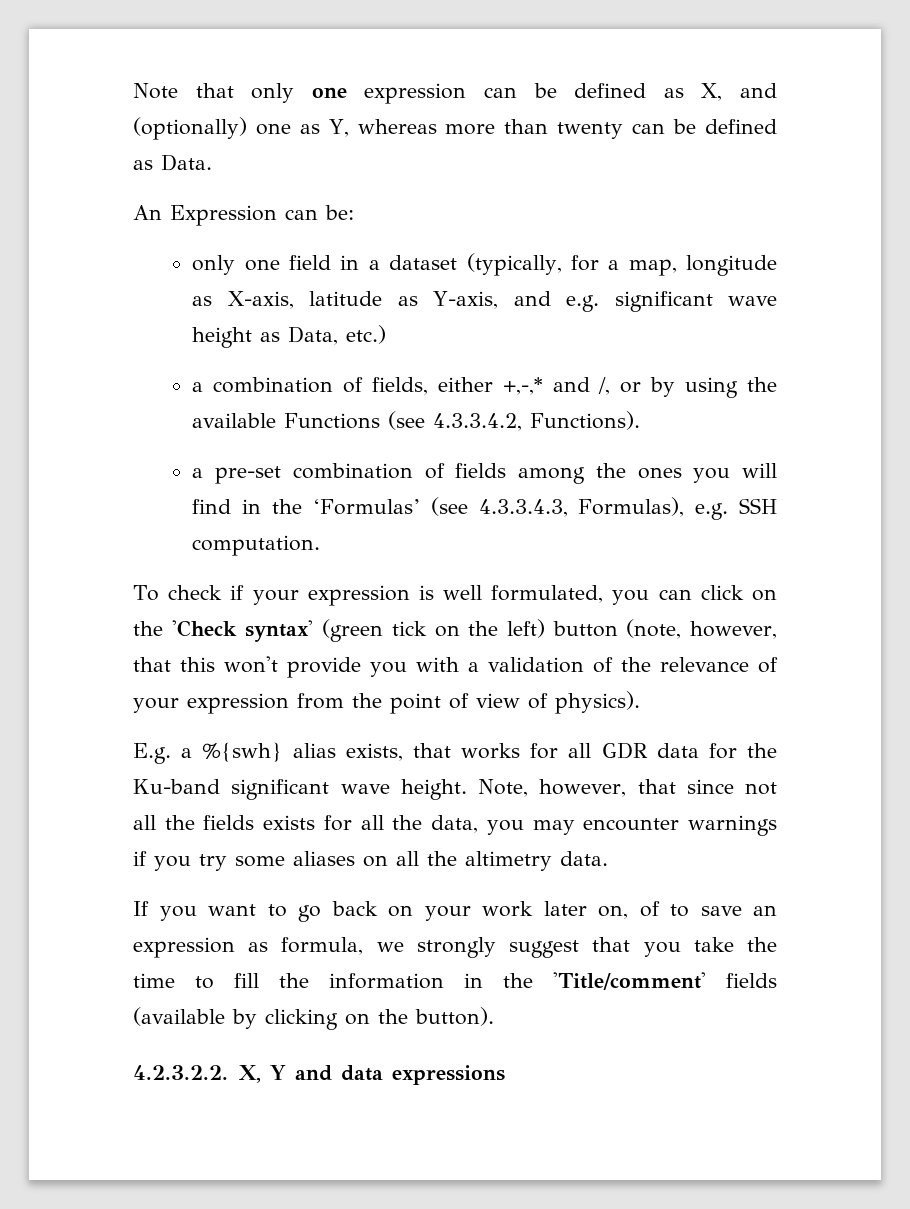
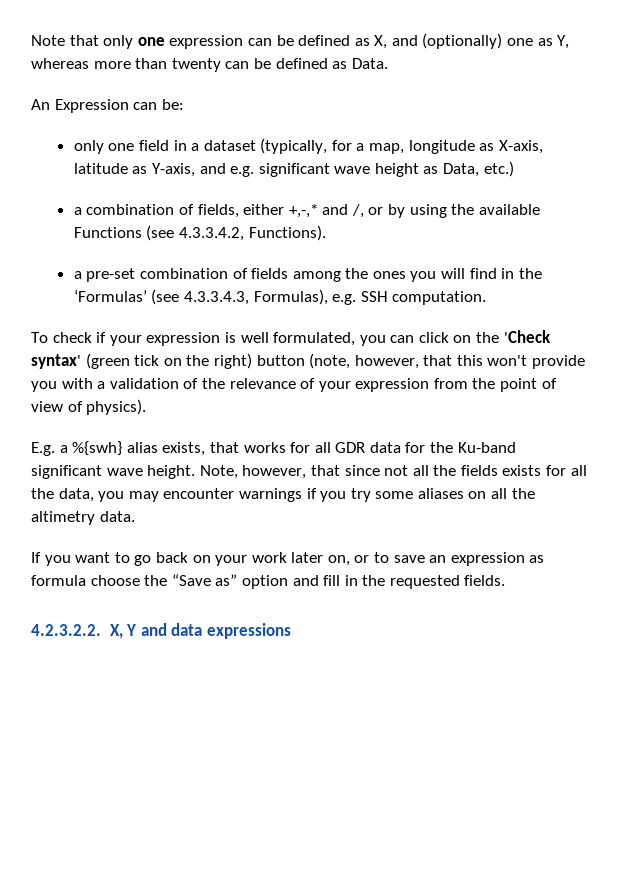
- To check if your expression is well formulated, you can click on the 'Check syntax' (green tick on the left) button (note, however, that this won't provide you with a validation of the relevance of your expression from the point of view of physics).
+ To check if your expression is well formulated, you can click on the 'Check syntax' (green tick on the right) button (note, however, that this won't provide you with a validation of the relevance of your expression from the point of view of physics).
- If you want to go back on your work later on, of to save an expression as formula, we strongly suggest that you take the time to fill the information in the 'Title/comment' fields (available by clicking on the button).
+ If you want to go back on your work later on, or to save an expression as formula choose the “Save as” option and fill in the requested fields.

